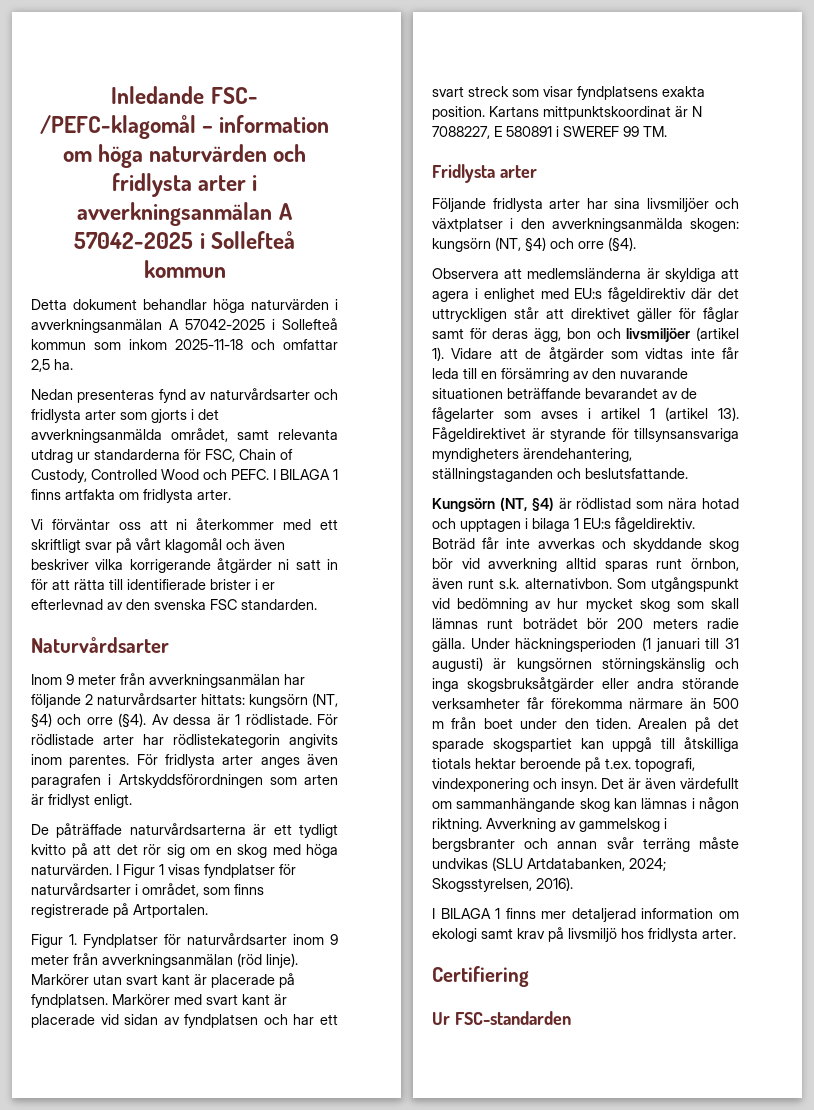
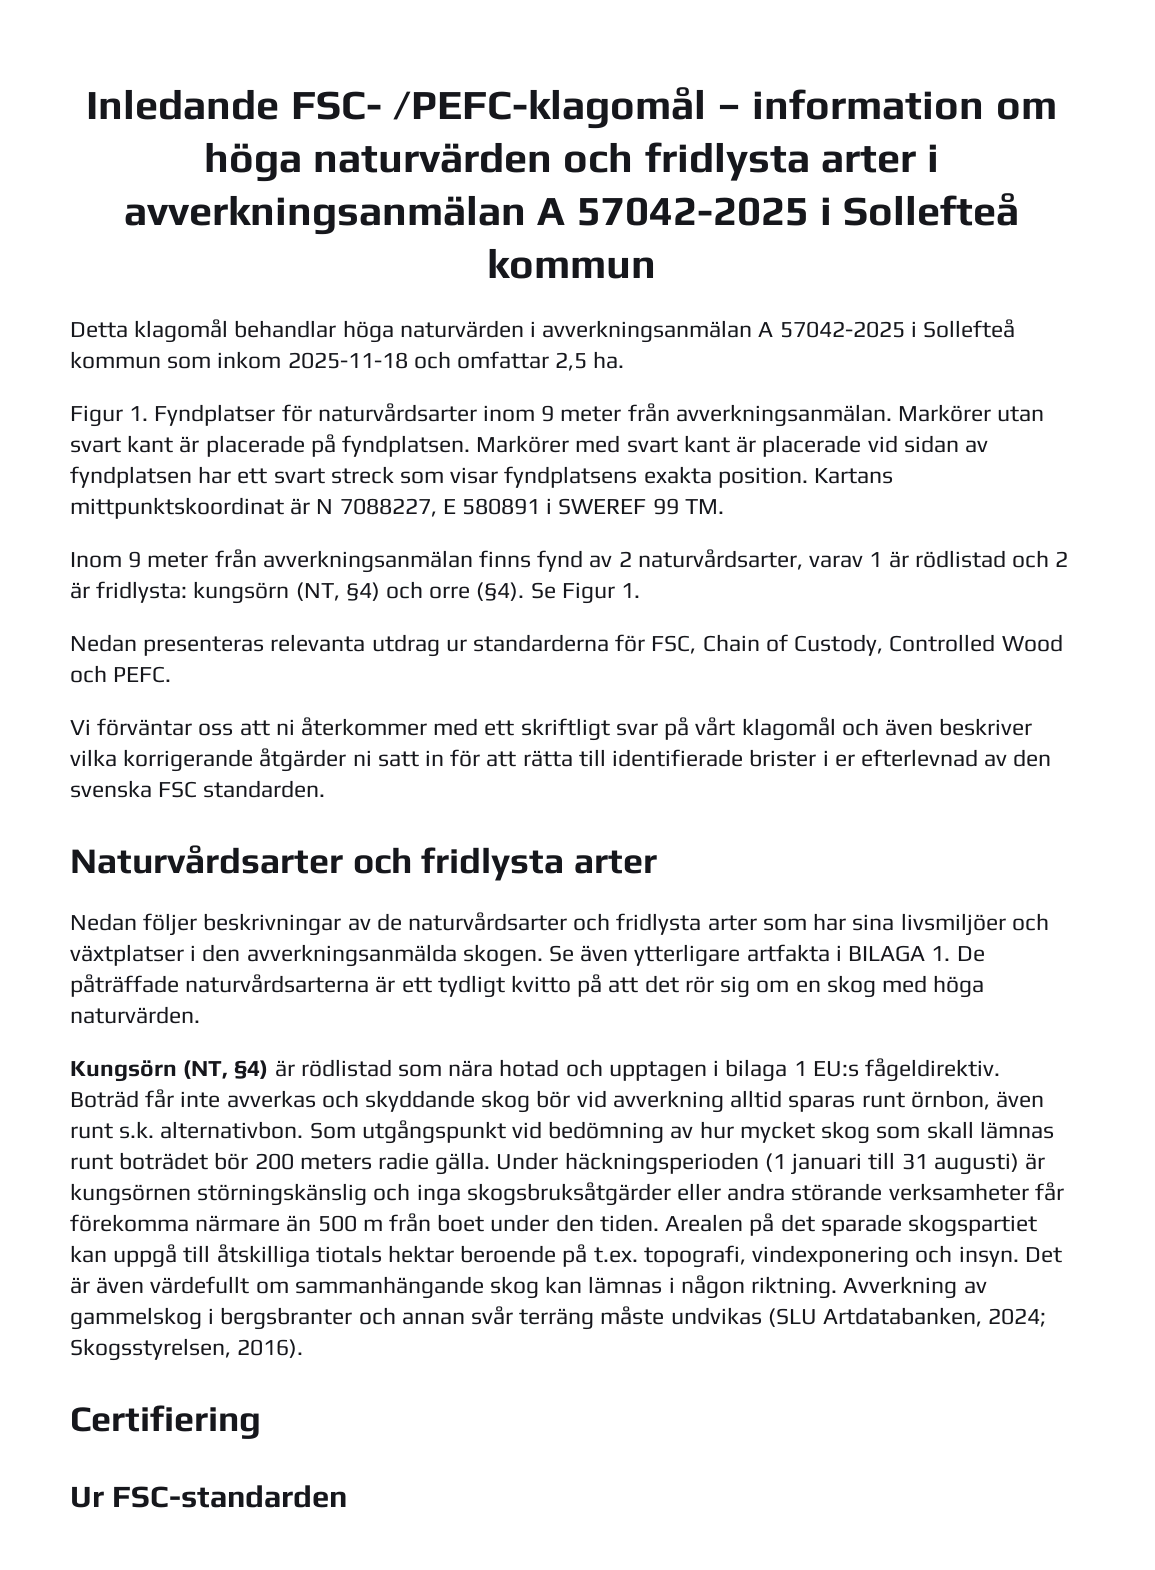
- Detta dokument behandlar höga naturvärden i avverkningsanmälan A 57042-2025 i Sollefteå kommun som inkom 2025-11-18 och omfattar 2,5 ha.
+ Detta klagomål behandlar höga naturvärden i avverkningsanmälan A 57042-2025 i Sollefteå kommun som inkom 2025-11-18 och omfattar 2,5 ha.
- Nedan presenteras fynd av naturvårdsarter och fridlysta arter som gjorts i det avverkningsanmälda området, samt relevanta utdrag ur standarderna för FSC, Chain of Custody, Controlled Wood och PEFC. I BILAGA 1 finns artfakta om fridlysta arter.
+ Figur 1. Fyndplatser för naturvårdsarter inom 9 meter från avverkningsanmälan. Markörer utan svart kant är placerade på fyndplatsen. Markörer med svart kant är placerade vid sidan av fyndplatsen har ett svart streck som visar fyndplatsens exakta position. Kartans mittpunktskoordinat är N 7088227, E 580891 i SWEREF 99 TM.
+ Inom 9 meter från avverkningsanmälan finns fynd av 2 naturvårdsarter, varav 1 är rödlistad och 2 är fridlysta: kungsörn (NT, §4) och orre (§4). Se Figur 1.
+ Nedan presenteras relevanta utdrag ur standarderna för FSC, Chain of Custody, Controlled Wood och PEFC.
- Naturvårdsarter
- Inom 9 meter från avverkningsanmälan har följande 2 naturvårdsarter hittats: kungsörn (NT, §4) och orre (§4). Av dessa är 1 rödlistade. För rödlistade arter har rödlistekategorin angivits inom parentes. För fridlysta arter anges även paragrafen i Artskyddsförordningen som arten är fridlyst enligt.
- De påträffade naturvårdsarterna är ett tydligt kvitto på att det rör sig om en skog med höga naturvärden. I Figur 1 visas fyndplatser för naturvårdsarter i området, som finns registrerade på Artportalen.
- Figur 1. Fyndplatser för naturvårdsarter inom 9 meter från avverkningsanmälan (röd linje). Markörer utan svart kant är placerade på fyndplatsen. Markörer med svart kant är placerade vid sidan av fyndplatsen och har ett svart streck som visar fyndplatsens exakta position. Kartans mittpunktskoordinat är N 7088227, E 580891 i SWEREF 99 TM.
- Fridlysta arter
- Följande fridlysta arter har sina livsmiljöer och växtplatser i den avverkningsanmälda skogen: kungsörn (NT, §4) och orre (§4).
- Observera att medlemsländerna är skyldiga att agera i enlighet med EU:s fågeldirektiv där det uttryckligen står att direktivet gäller för fåglar samt för deras ägg, bon och livsmiljöer (artikel 1). Vidare att de åtgärder som vidtas inte får leda till en försämring av den nuvarande situationen beträffande bevarandet av de fågelarter som avses i artikel 1 (artikel 13). Fågeldirektivet är styrande för tillsynsansvariga myndigheters ärendehantering, ställningstaganden och beslutsfattande.
+ Naturvårdsarter och fridlysta arter
+ Nedan följer beskrivningar av de naturvårdsarter och fridlysta arter som har sina livsmiljöer och växtplatser i den avverkningsanmälda skogen. Se även ytterligare artfakta i BILAGA 1. De påträffade naturvårdsarterna är ett tydligt kvitto på att det rör sig om en skog med höga naturvärden.
- I BILAGA 1 finns mer detaljerad information om ekologi samt krav på livsmiljö hos fridlysta arter.

